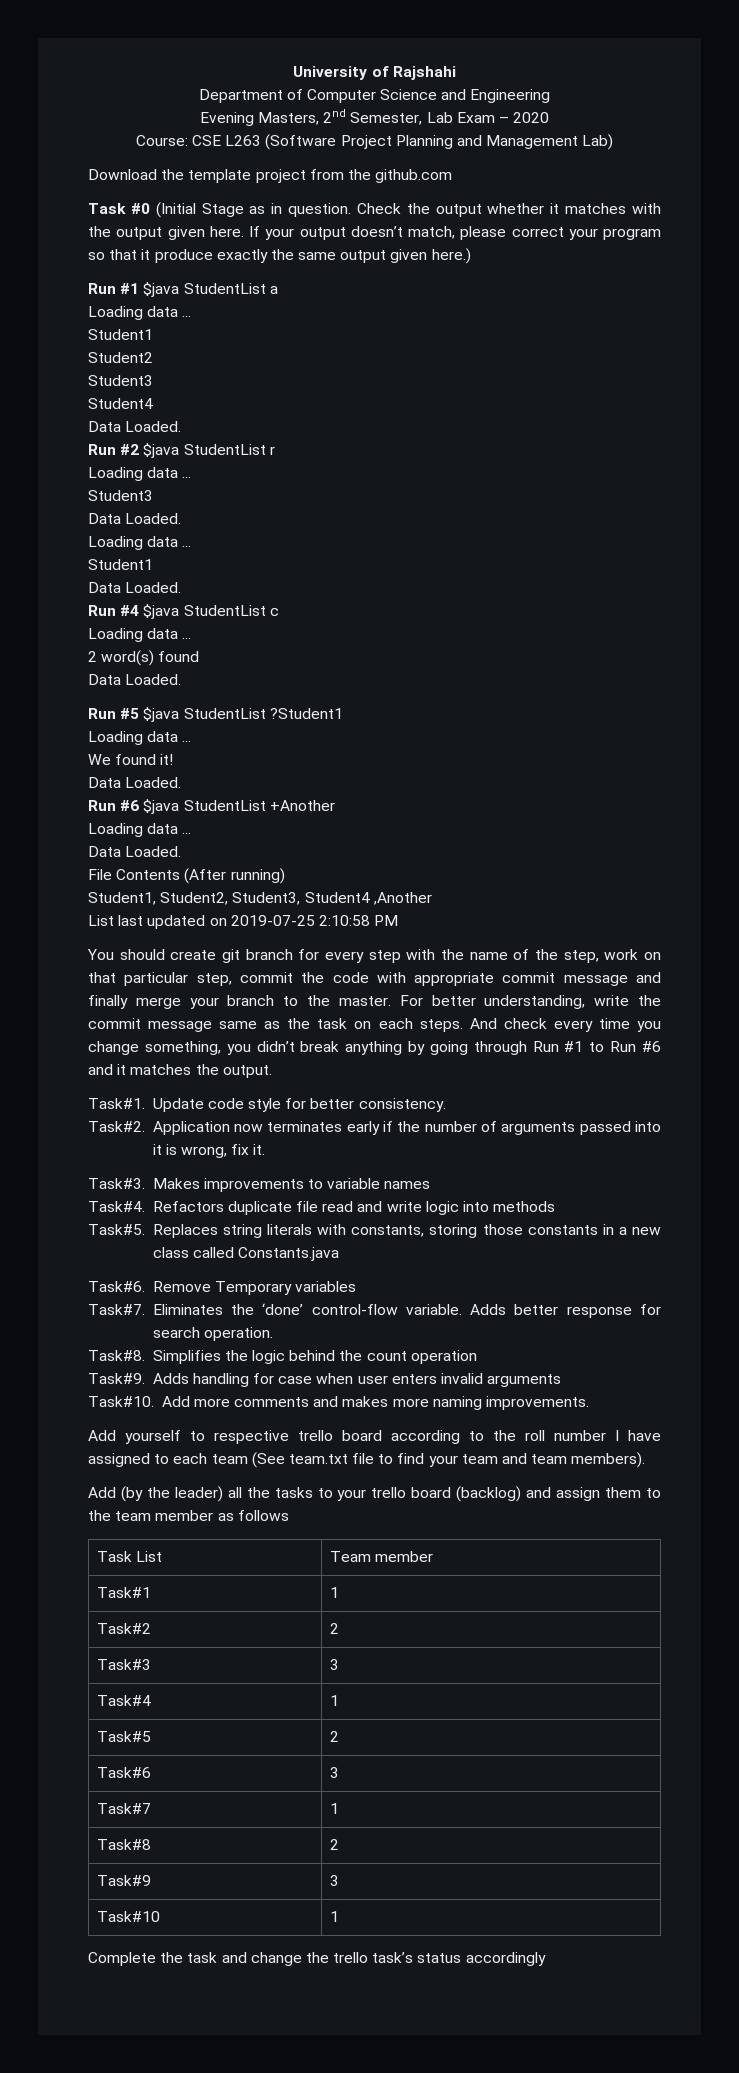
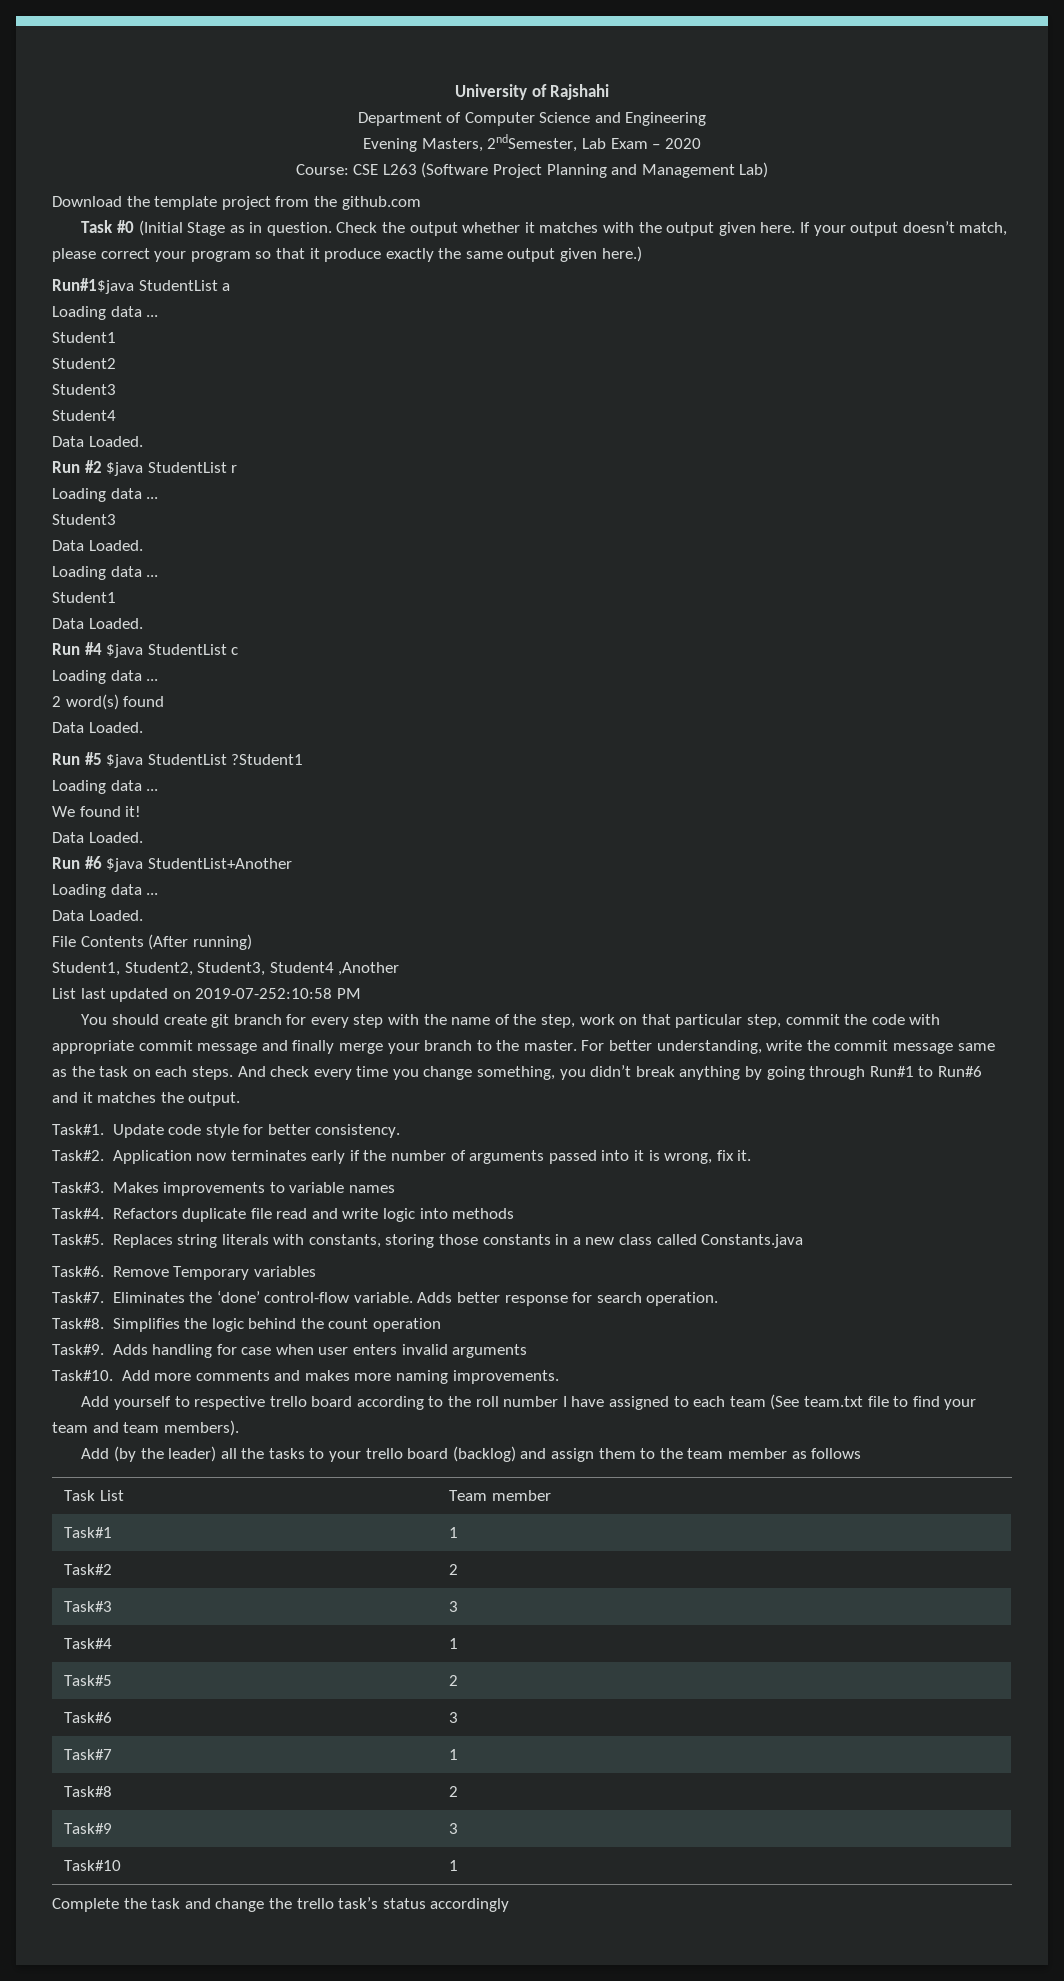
- Evening Masters, 2nd Semester, Lab Exam – 2020
+ Evening Masters, 2ndSemester, Lab Exam – 2020
- Run #1 $java StudentList a
+ Run#1$java StudentList a
- Run #6 $java StudentList +Another
+ Run #6 $java StudentList+Another
- List last updated on 2019-07-25 2:10:58 PM
+ List last updated on 2019-07-252:10:58 PM
- And check every time you change something, you didn’t break anything by going through Run #1 to Run #6 and it matches the output.
+ And check every time you change something, you didn’t break anything by going through Run#1 to Run#6 and it matches the output.

